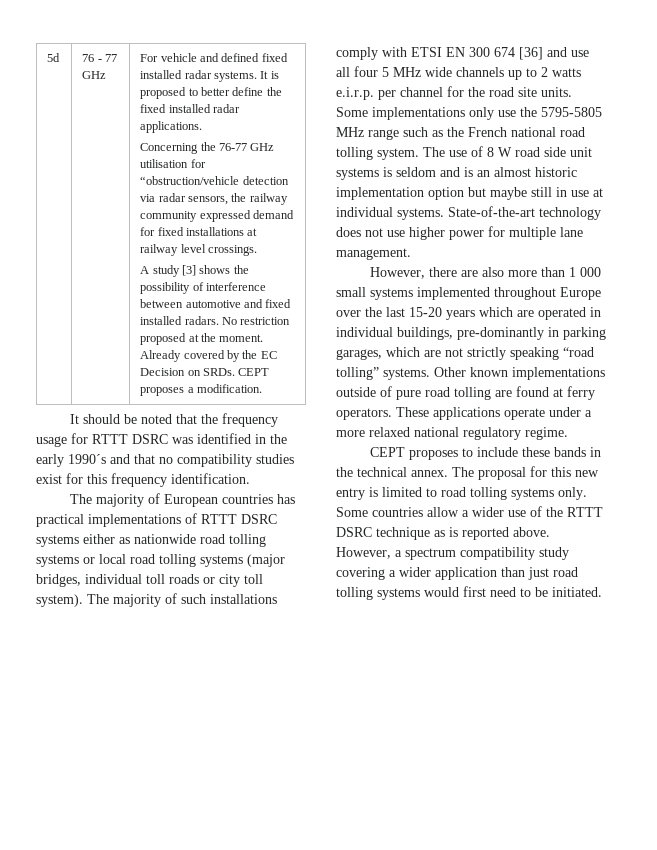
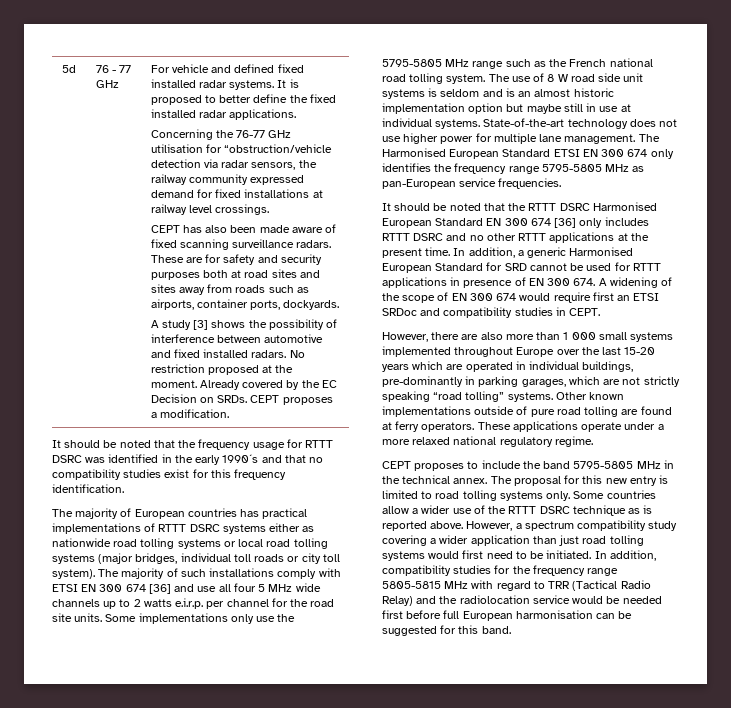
+ CEPT has also been made aware of fixed scanning surveillance radars. These are for safety and security purposes both at road sites and sites away from roads such as airports, container ports, dockyards.
+ The Harmonised European Standard ETSI EN 300 674 only identifies the frequency range 5795-5805 MHz as pan-European service frequencies.
+ It should be noted that the RTTT DSRC Harmonised European Standard EN 300 674 [36] only includes RTTT DSRC and no other RTTT applications at the present time. In addition, a generic Harmonised European Standard for SRD cannot be used for RTTT applications in presence of EN 300 674. A widening of the scope of EN 300 674 would require first an ETSI SRDoc and compatibility studies in CEPT.
- CEPT proposes to include these bands in the technical annex.
+ CEPT proposes to include the band 5795-5805 MHz in the technical annex.
+ In addition, compatibility studies for the frequency range 5805-5815 MHz with regard to TRR (Tactical Radio Relay) and the radiolocation service would be needed first before full European harmonisation can be suggested for this band.

